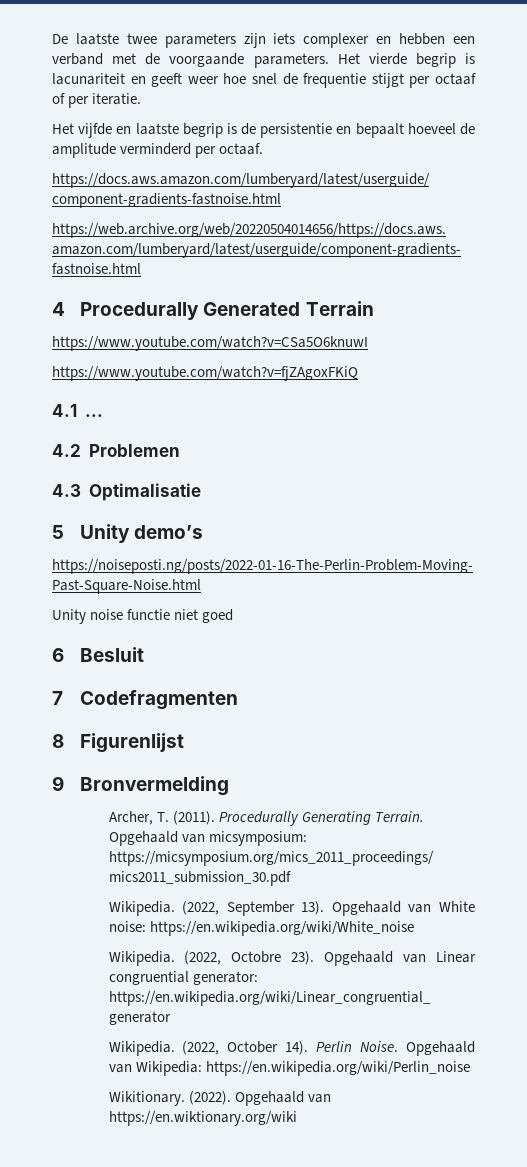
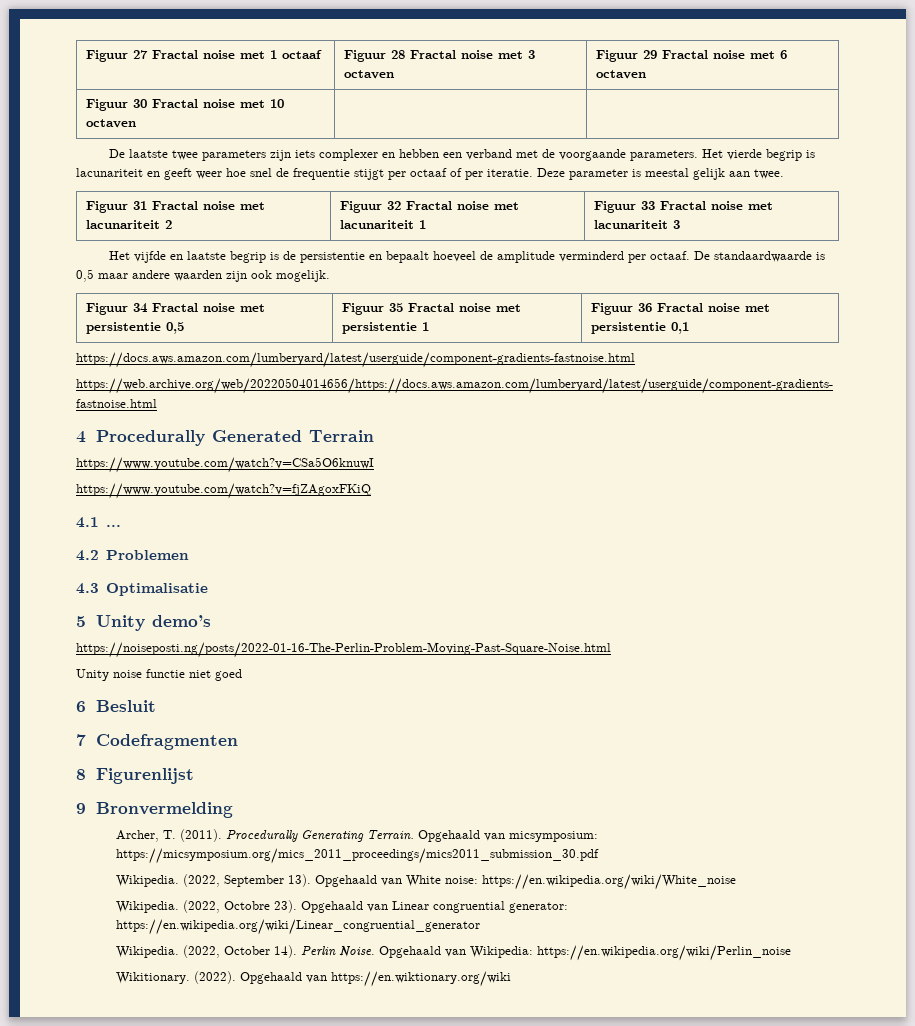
+ Figuur 27 Fractal noise met 1 octaaf | Figuur 28 Fractal noise met 3 octaven | Figuur 29 Fractal noise met 6 octaven
+ Figuur 30 Fractal noise met 10 octaven | |
+ Deze parameter is meestal gelijk aan twee.
+ Figuur 31 Fractal noise met lacunariteit 2 | Figuur 32 Fractal noise met lacunariteit 1 | Figuur 33 Fractal noise met lacunariteit 3
+ De standaardwaarde is 0,5 maar andere waarden zijn ook mogelijk.
+ Figuur 34 Fractal noise met persistentie 0,5 | Figuur 35 Fractal noise met persistentie 1 | Figuur 36 Fractal noise met persistentie 0,1

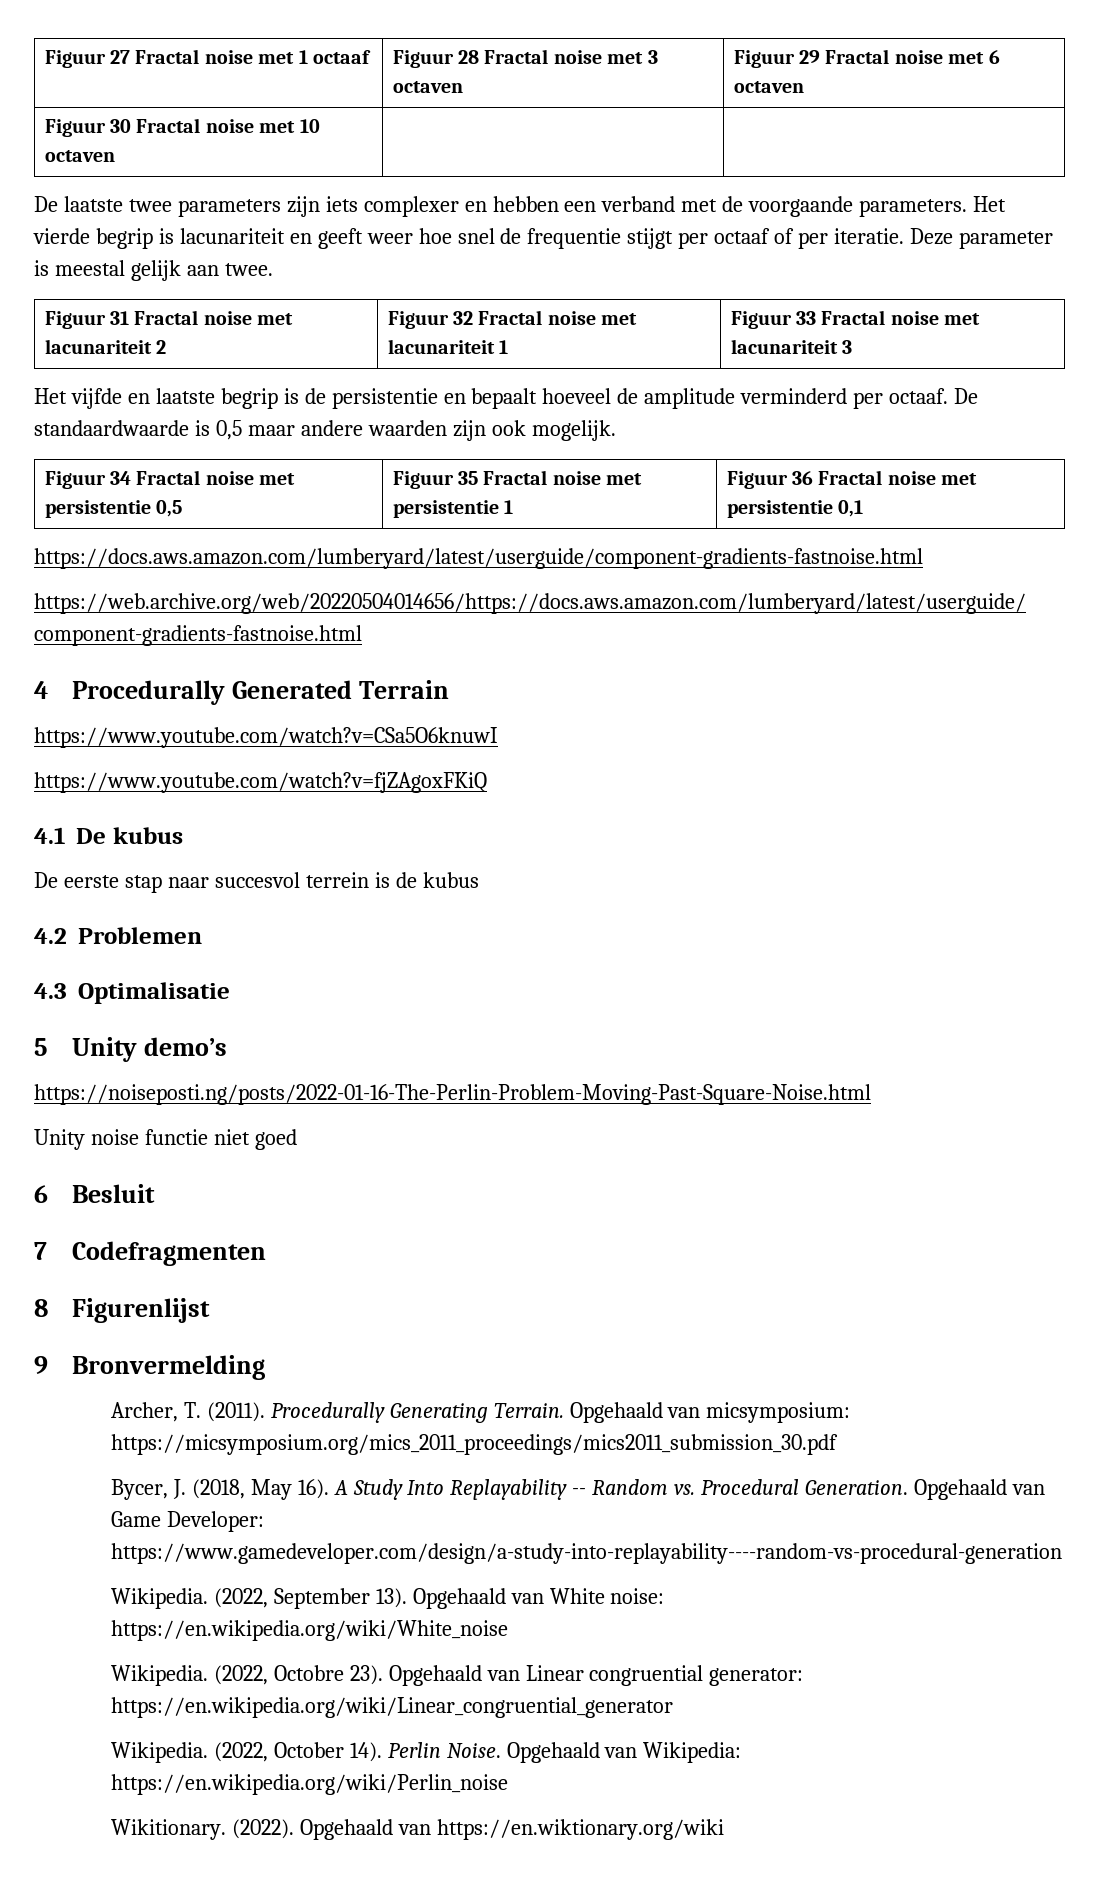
- 4.1 ...
+ 4.1 De kubus
+ De eerste stap naar succesvol terrein is de kubus
+ Bycer, J. (2018, May 16). A Study Into Replayability -- Random vs. Procedural Generation. Opgehaald van Game Developer: https://www.gamedeveloper.com/design/a-study-into-replayability----random-vs-procedural-generation

